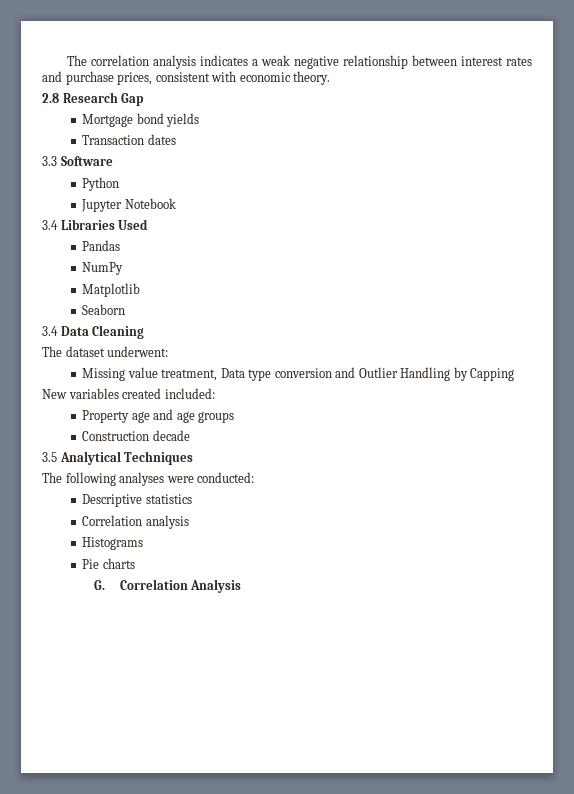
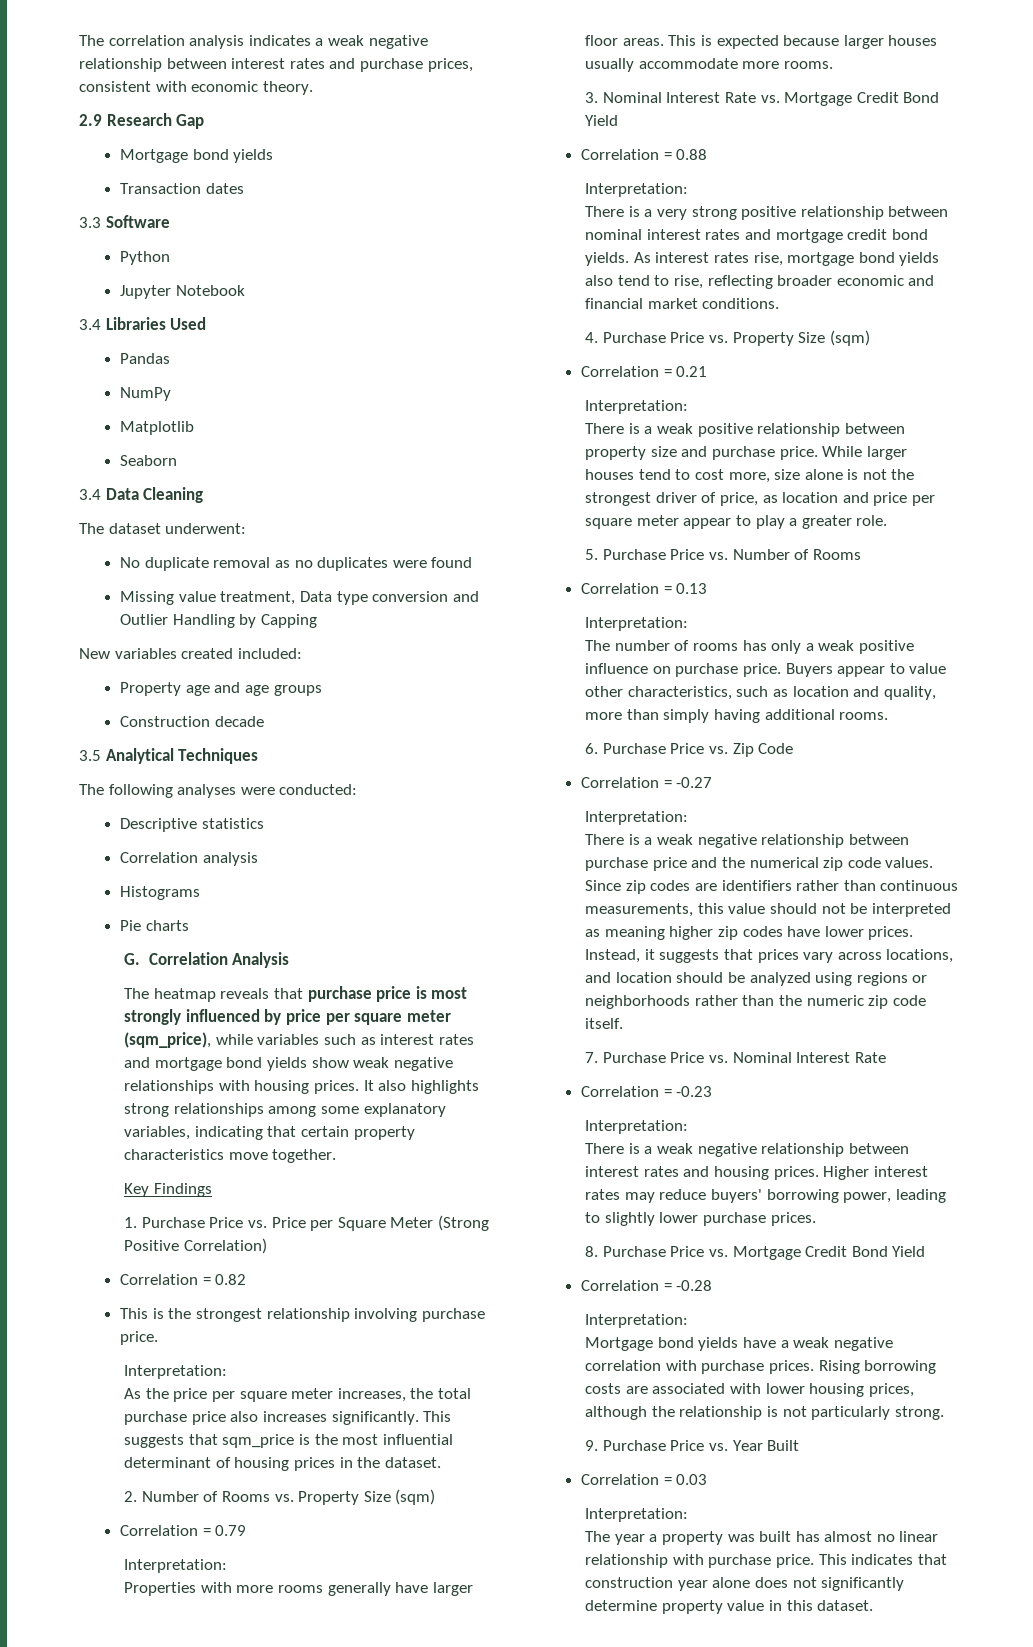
- 2.8 Research Gap
+ 2.9 Research Gap
+ No duplicate removal as no duplicates were found
+ The heatmap reveals that purchase price is most strongly influenced by price per square meter (sqm_price), while variables such as interest rates and mortgage bond yields show weak negative relationships with housing prices. It also highlights strong relationships among some explanatory variables, indicating that certain property characteristics move together.
+ Key Findings
+ 1. Purchase Price vs. Price per Square Meter (Strong Positive Correlation)
+ Correlation = 0.82
+ This is the strongest relationship involving purchase price.
+ Interpretation:
+ As the price per square meter increases, the total purchase price also increases significantly. This suggests that sqm_price is the most influential determinant of housing prices in the dataset.
+ 2. Number of Rooms vs. Property Size (sqm)
+ Correlation = 0.79
+ Interpretation:
+ Properties with more rooms generally have larger floor areas. This is expected because larger houses usually accommodate more rooms.
+ 3. Nominal Interest Rate vs. Mortgage Credit Bond Yield
+ Correlation = 0.88
+ Interpretation:
+ There is a very strong positive relationship between nominal interest rates and mortgage credit bond yields. As interest rates rise, mortgage bond yields also tend to rise, reflecting broader economic and financial market conditions.
+ 4. Purchase Price vs. Property Size (sqm)
+ Correlation = 0.21
+ Interpretation:
+ There is a weak positive relationship between property size and purchase price. While larger houses tend to cost more, size alone is not the strongest driver of price, as location and price per square meter appear to play a greater role.
+ 5. Purchase Price vs. Number of Rooms
+ Correlation = 0.13
+ Interpretation:
+ The number of rooms has only a weak positive influence on purchase price. Buyers appear to value other characteristics, such as location and quality, more than simply having additional rooms.
+ 6. Purchase Price vs. Zip Code
+ Correlation = -0.27
+ Interpretation:
+ There is a weak negative relationship between purchase price and the numerical zip code values. Since zip codes are identifiers rather than continuous measurements, this value should not be interpreted as meaning higher zip codes have lower prices. Instead, it suggests that prices vary across locations, and location should be analyzed using regions or neighborhoods rather than the numeric zip code itself.
+ 7. Purchase Price vs. Nominal Interest Rate
+ Correlation = -0.23
+ Interpretation:
+ There is a weak negative relationship between interest rates and housing prices. Higher interest rates may reduce buyers' borrowing power, leading to slightly lower purchase prices.
+ 8. Purchase Price vs. Mortgage Credit Bond Yield
+ Correlation = -0.28
+ Interpretation:
+ Mortgage bond yields have a weak negative correlation with purchase prices. Rising borrowing costs are associated with lower housing prices, although the relationship is not particularly strong.
+ 9. Purchase Price vs. Year Built
+ Correlation = 0.03
+ Interpretation:
+ The year a property was built has almost no linear relationship with purchase price. This indicates that construction year alone does not significantly determine property value in this dataset.

